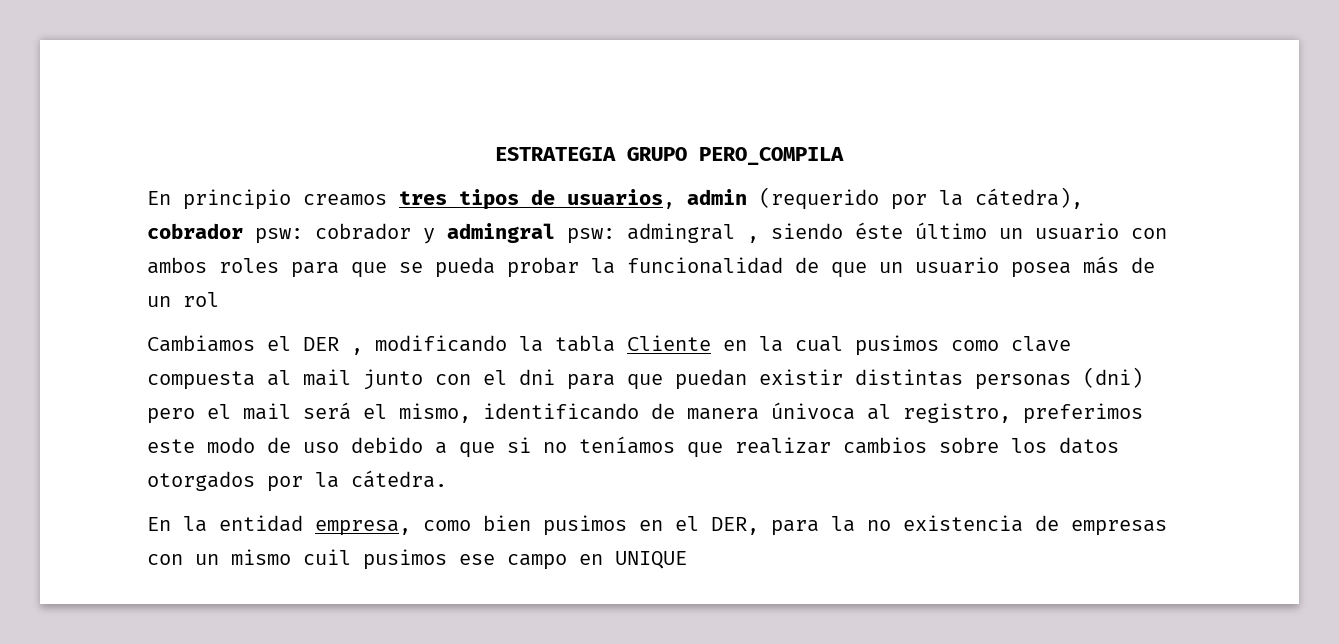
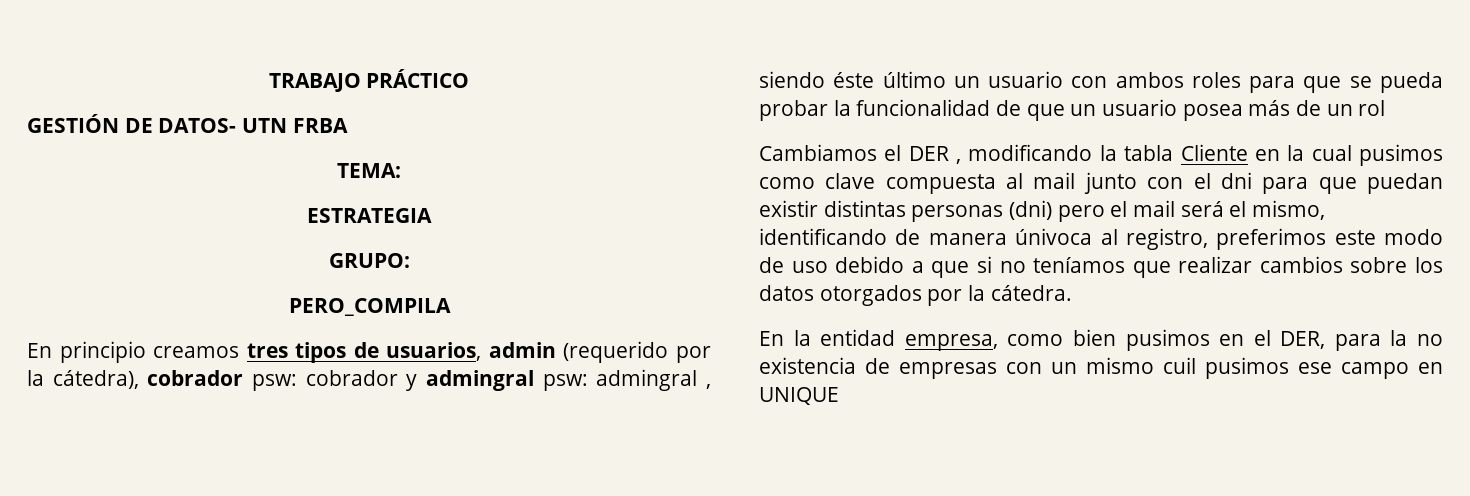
+ TRABAJO PRÁCTICO
+ GESTIÓN DE DATOS- UTN FRBA
+ TEMA:
- ESTRATEGIA GRUPO PERO_COMPILA
+ ESTRATEGIA
+ GRUPO:
+ PERO_COMPILA

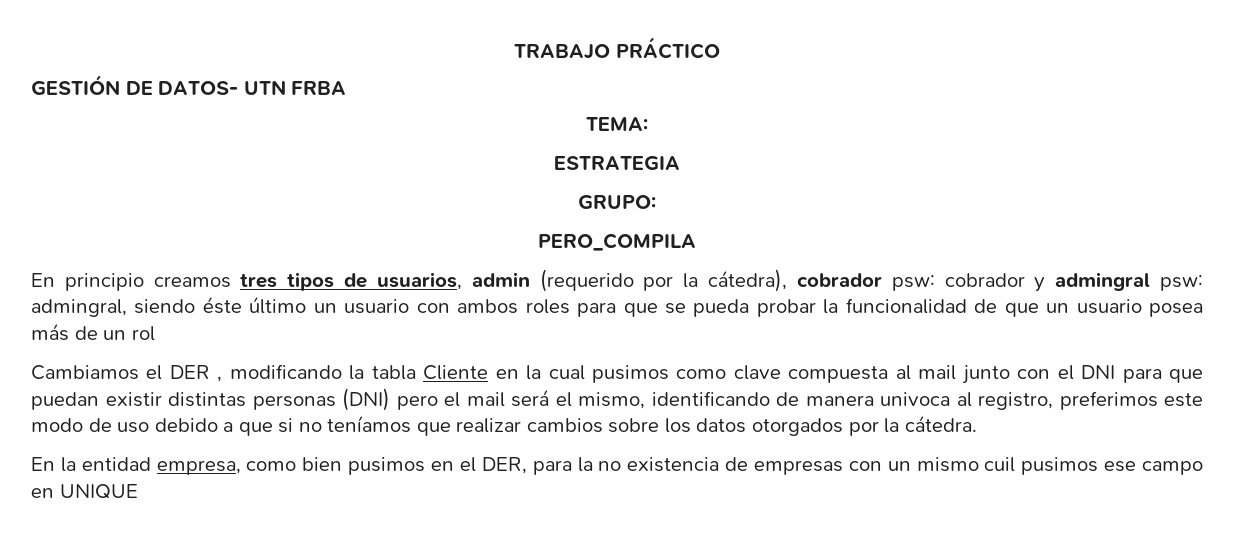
- En principio creamos tres tipos de usuarios, admin (requerido por la cátedra), cobrador psw: cobrador y admingral psw: admingral , siendo éste último un usuario con ambos roles para que se pueda probar la funcionalidad de que un usuario posea más de un rol
+ En principio creamos tres tipos de usuarios, admin (requerido por la cátedra), cobrador psw: cobrador y admingral psw: admingral, siendo éste último un usuario con ambos roles para que se pueda probar la funcionalidad de que un usuario posea más de un rol
- Cambiamos el DER , modificando la tabla Cliente en la cual pusimos como clave compuesta al mail junto con el dni para que puedan existir distintas personas (dni) pero el mail será el mismo, identificando de manera únivoca al registro, preferimos este modo de uso debido a que si no teníamos que realizar cambios sobre los datos otorgados por la cátedra.
+ Cambiamos el DER , modificando la tabla Cliente en la cual pusimos como clave compuesta al mail junto con el DNI para que puedan existir distintas personas (DNI) pero el mail será el mismo, identificando de manera univoca al registro, preferimos este modo de uso debido a que si no teníamos que realizar cambios sobre los datos otorgados por la cátedra.

